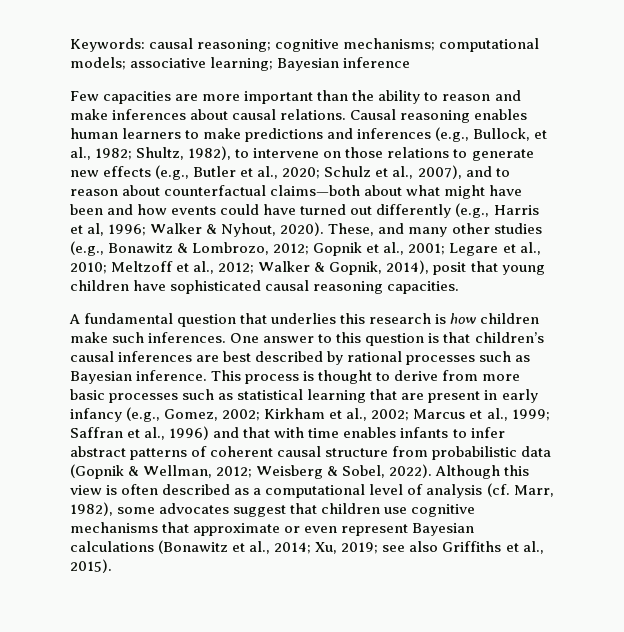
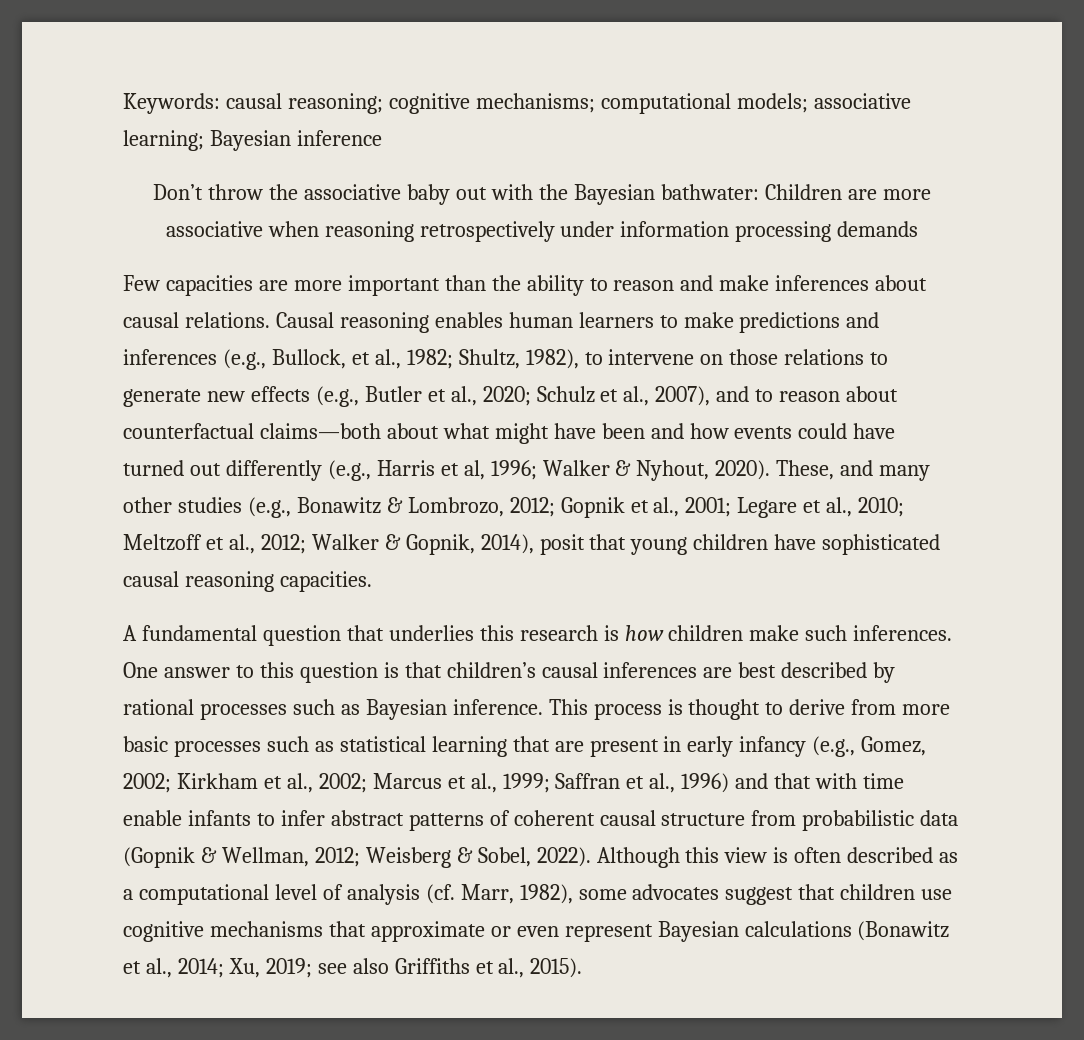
+ Don’t throw the associative baby out with the Bayesian bathwater: Children are more associative when reasoning retrospectively under information processing demands
- This process is thought to derive from more basic processes such as statistical learning that are present in early infancy (e.g., Gomez, 2002; Kirkham et al., 2002; Marcus et al., 1999; Saffran et al., 1996) and that with time enables infants to infer abstract patterns of coherent causal structure from probabilistic data (Gopnik & Wellman, 2012; Weisberg & Sobel, 2022).
+ This process is thought to derive from more basic processes such as statistical learning that are present in early infancy (e.g., Gomez, 2002; Kirkham et al., 2002; Marcus et al., 1999; Saffran et al., 1996) and that with time enable infants to infer abstract patterns of coherent causal structure from probabilistic data (Gopnik & Wellman, 2012; Weisberg & Sobel, 2022).

